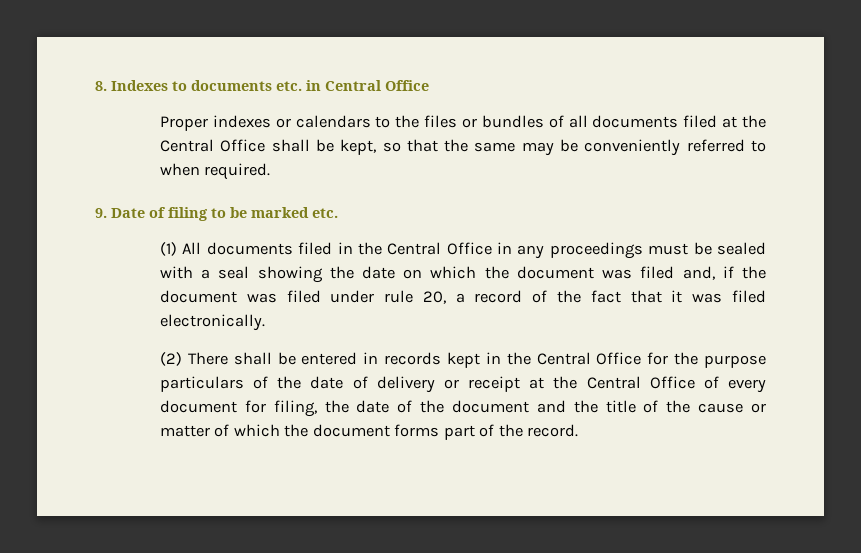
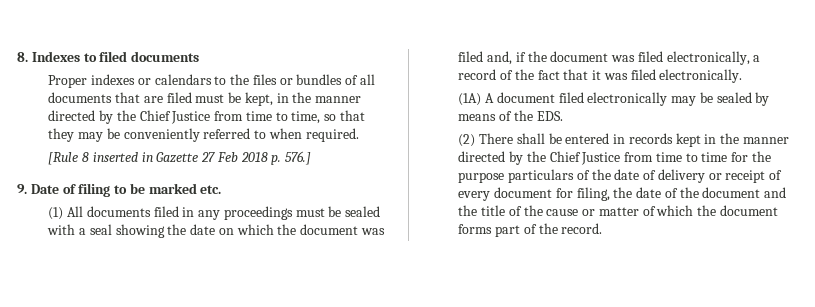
- 8. Indexes to documents etc. in Central Office
+ 8. Indexes to filed documents
- Proper indexes or calendars to the files or bundles of all documents filed at the Central Office shall be kept, so that the same may be conveniently referred to when required.
+ Proper indexes or calendars to the files or bundles of all documents that are filed must be kept, in the manner directed by the Chief Justice from time to time, so that they may be conveniently referred to when required.
+ [Rule 8 inserted in Gazette 27 Feb 2018 p. 576.]
- (1) All documents filed in the Central Office in any proceedings must be sealed with a seal showing the date on which the document was filed and, if the document was filed under rule 20, a record of the fact that it was filed electronically.
+ (1) All documents filed in any proceedings must be sealed with a seal showing the date on which the document was filed and, if the document was filed electronically, a record of the fact that it was filed electronically.
+ (1A) A document filed electronically may be sealed by means of the EDS.
- (2) There shall be entered in records kept in the Central Office for the purpose particulars of the date of delivery or receipt at the Central Office of every document for filing, the date of the document and the title of the cause or matter of which the document forms part of the record.
+ (2) There shall be entered in records kept in the manner directed by the Chief Justice from time to time for the purpose particulars of the date of delivery or receipt of every document for filing, the date of the document and the title of the cause or matter of which the document forms part of the record.

